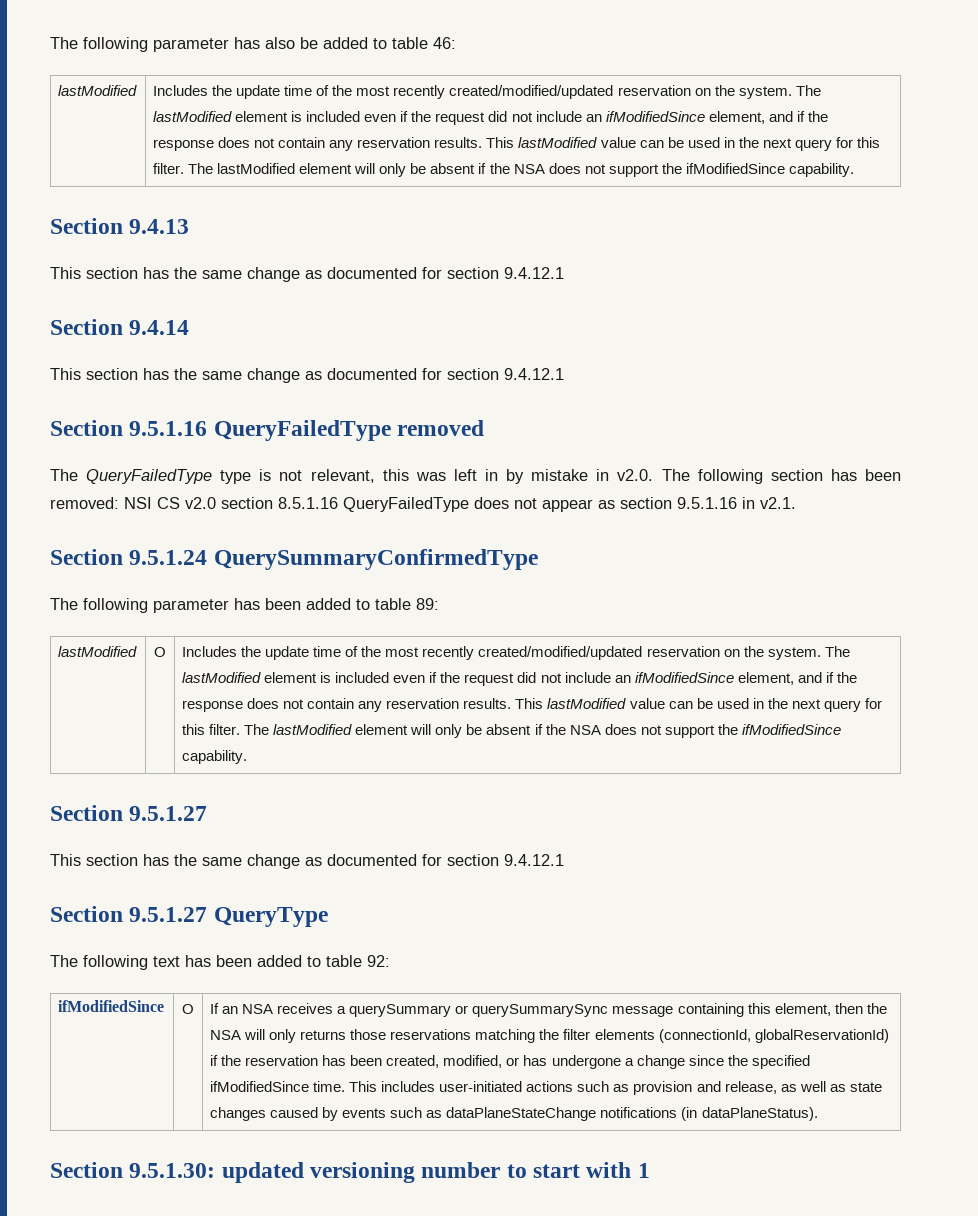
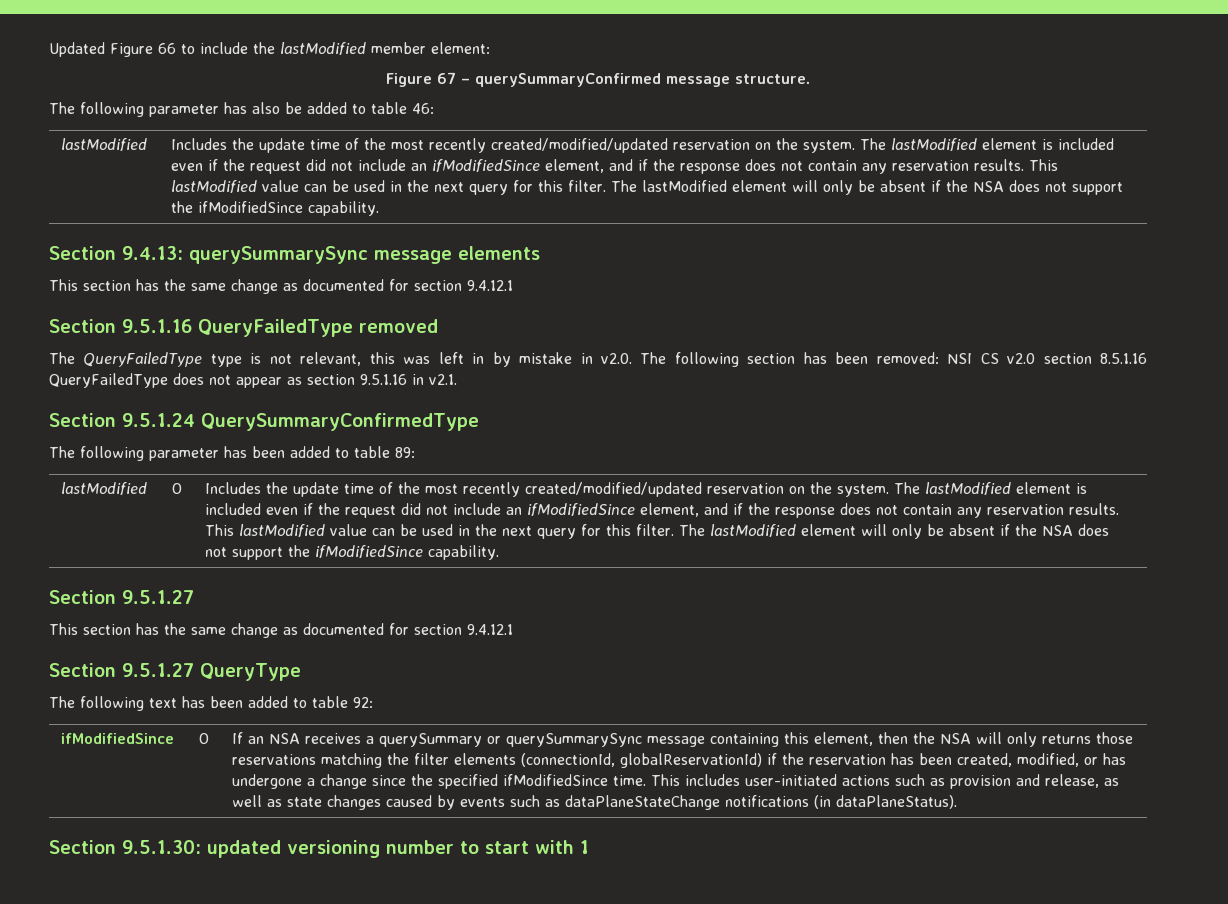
+ Updated Figure 66 to include the lastModified member element:
+ Figure 67 – querySummaryConfirmed message structure.
- Section 9.4.13
- This section has the same change as documented for section 9.4.12.1
- Section 9.4.14
+ Section 9.4.13: querySummarySync message elements

